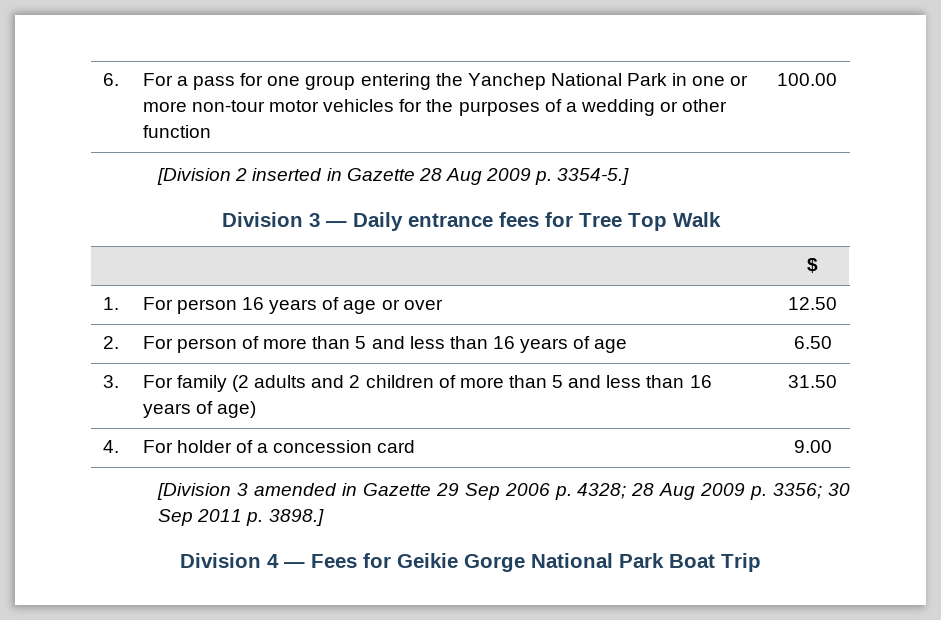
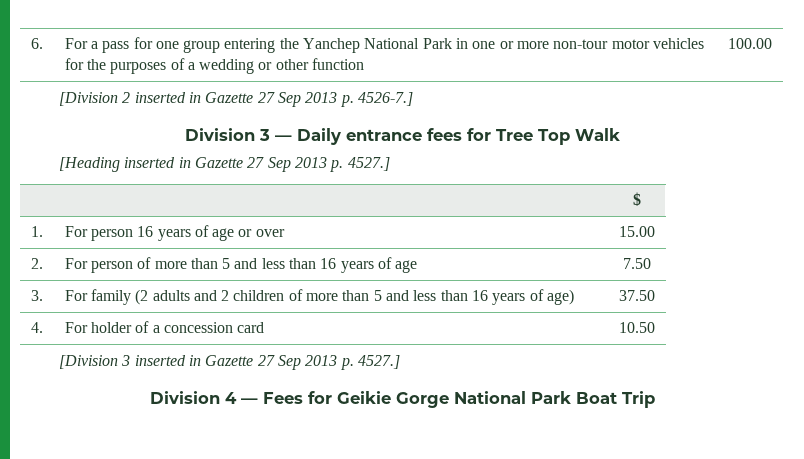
- [Division 2 inserted in Gazette 28 Aug 2009 p. 3354-5.]
+ [Division 2 inserted in Gazette 27 Sep 2013 p. 4526-7.]
+ [Heading inserted in Gazette 27 Sep 2013 p. 4527.]
- 1. | For person 16 years of age or over | 12.50
+ 1. | For person 16 years of age or over | 15.00
- 2. | For person of more than 5 and less than 16 years of age | 6.50
+ 2. | For person of more than 5 and less than 16 years of age | 7.50
- 3. | For family (2 adults and 2 children of more than 5 and less than 16 years of age) | 31.50
+ 3. | For family (2 adults and 2 children of more than 5 and less than 16 years of age) | 37.50
- 4. | For holder of a concession card | 9.00
+ 4. | For holder of a concession card | 10.50
- [Division 3 amended in Gazette 29 Sep 2006 p. 4328; 28 Aug 2009 p. 3356; 30 Sep 2011 p. 3898.]
+ [Division 3 inserted in Gazette 27 Sep 2013 p. 4527.]

